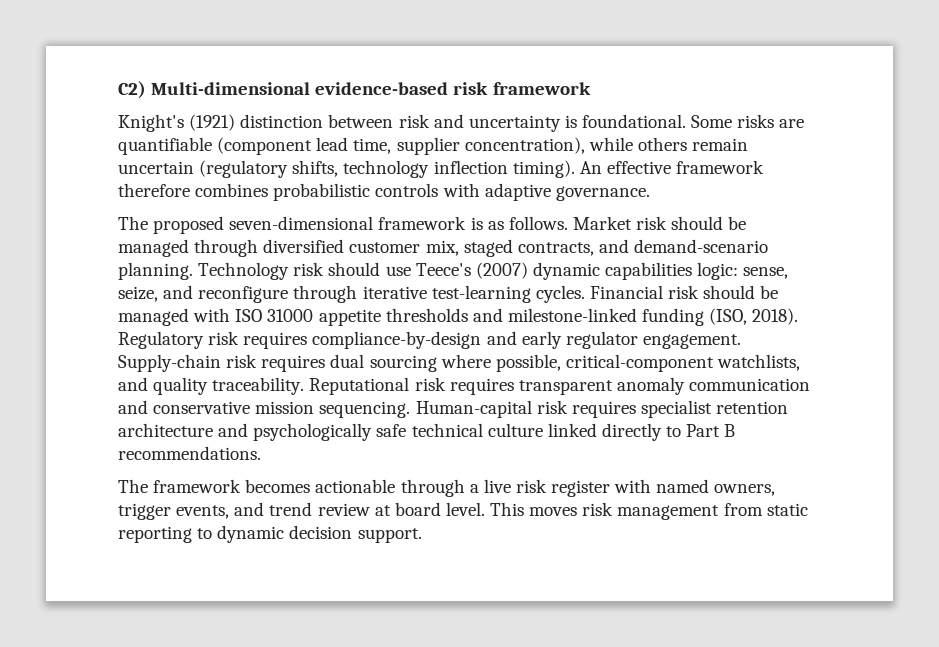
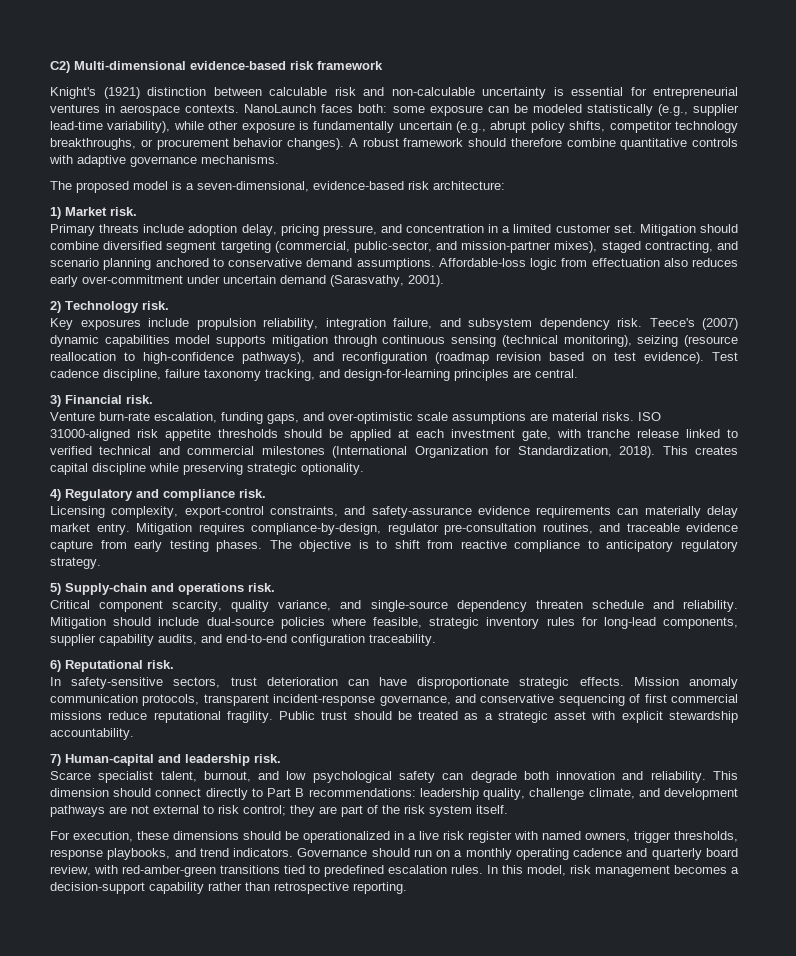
- Knight's (1921) distinction between risk and uncertainty is foundational. Some risks are quantifiable (component lead time, supplier concentration), while others remain uncertain (regulatory shifts, technology inflection timing). An effective framework therefore combines probabilistic controls with adaptive governance.
+ Knight's (1921) distinction between calculable risk and non-calculable uncertainty is essential for entrepreneurial ventures in aerospace contexts. NanoLaunch faces both: some exposure can be modeled statistically (e.g., supplier lead-time variability), while other exposure is fundamentally uncertain (e.g., abrupt policy shifts, competitor technology breakthroughs, or procurement behavior changes). A robust framework should therefore combine quantitative controls with adaptive governance mechanisms.
- The proposed seven-dimensional framework is as follows. Market risk should be managed through diversified customer mix, staged contracts, and demand-scenario planning. Technology risk should use Teece's (2007) dynamic capabilities logic: sense, seize, and reconfigure through iterative test-learning cycles. Financial risk should be managed with ISO 31000 appetite thresholds and milestone-linked funding (ISO, 2018). Regulatory risk requires compliance-by-design and early regulator engagement. Supply-chain risk requires dual sourcing where possible, critical-component watchlists, and quality traceability. Reputational risk requires transparent anomaly communication and conservative mission sequencing. Human-capital risk requires specialist retention architecture and psychologically safe technical culture linked directly to Part B recommendations.
- The framework becomes actionable through a live risk register with named owners, trigger events, and trend review at board level. This moves risk management from static reporting to dynamic decision support.
+ The proposed model is a seven-dimensional, evidence-based risk architecture:
+ 1) Market risk.
+ Primary threats include adoption delay, pricing pressure, and concentration in a limited customer set. Mitigation should combine diversified segment targeting (commercial, public-sector, and mission-partner mixes), staged contracting, and scenario planning anchored to conservative demand assumptions. Affordable-loss logic from effectuation also reduces early over-commitment under uncertain demand (Sarasvathy, 2001).
+ 2) Technology risk.
+ Key exposures include propulsion reliability, integration failure, and subsystem dependency risk. Teece's (2007) dynamic capabilities model supports mitigation through continuous sensing (technical monitoring), seizing (resource reallocation to high-confidence pathways), and reconfiguration (roadmap revision based on test evidence). Test cadence discipline, failure taxonomy tracking, and design-for-learning principles are central.
+ 3) Financial risk.
+ Venture burn-rate escalation, funding gaps, and over-optimistic scale assumptions are material risks. ISO 31000-aligned risk appetite thresholds should be applied at each investment gate, with tranche release linked to verified technical and commercial milestones (International Organization for Standardization, 2018). This creates capital discipline while preserving strategic optionality.
+ 4) Regulatory and compliance risk.
+ Licensing complexity, export-control constraints, and safety-assurance evidence requirements can materially delay market entry. Mitigation requires compliance-by-design, regulator pre-consultation routines, and traceable evidence capture from early testing phases. The objective is to shift from reactive compliance to anticipatory regulatory strategy.
+ 5) Supply-chain and operations risk.
+ Critical component scarcity, quality variance, and single-source dependency threaten schedule and reliability. Mitigation should include dual-source policies where feasible, strategic inventory rules for long-lead components, supplier capability audits, and end-to-end configuration traceability.
+ 6) Reputational risk.
+ In safety-sensitive sectors, trust deterioration can have disproportionate strategic effects. Mission anomaly communication protocols, transparent incident-response governance, and conservative sequencing of first commercial missions reduce reputational fragility. Public trust should be treated as a strategic asset with explicit stewardship accountability.
+ 7) Human-capital and leadership risk.
+ Scarce specialist talent, burnout, and low psychological safety can degrade both innovation and reliability. This dimension should connect directly to Part B recommendations: leadership quality, challenge climate, and development pathways are not external to risk control; they are part of the risk system itself.
+ For execution, these dimensions should be operationalized in a live risk register with named owners, trigger thresholds, response playbooks, and trend indicators. Governance should run on a monthly operating cadence and quarterly board review, with red-amber-green transitions tied to predefined escalation rules. In this model, risk management becomes a decision-support capability rather than retrospective reporting.

